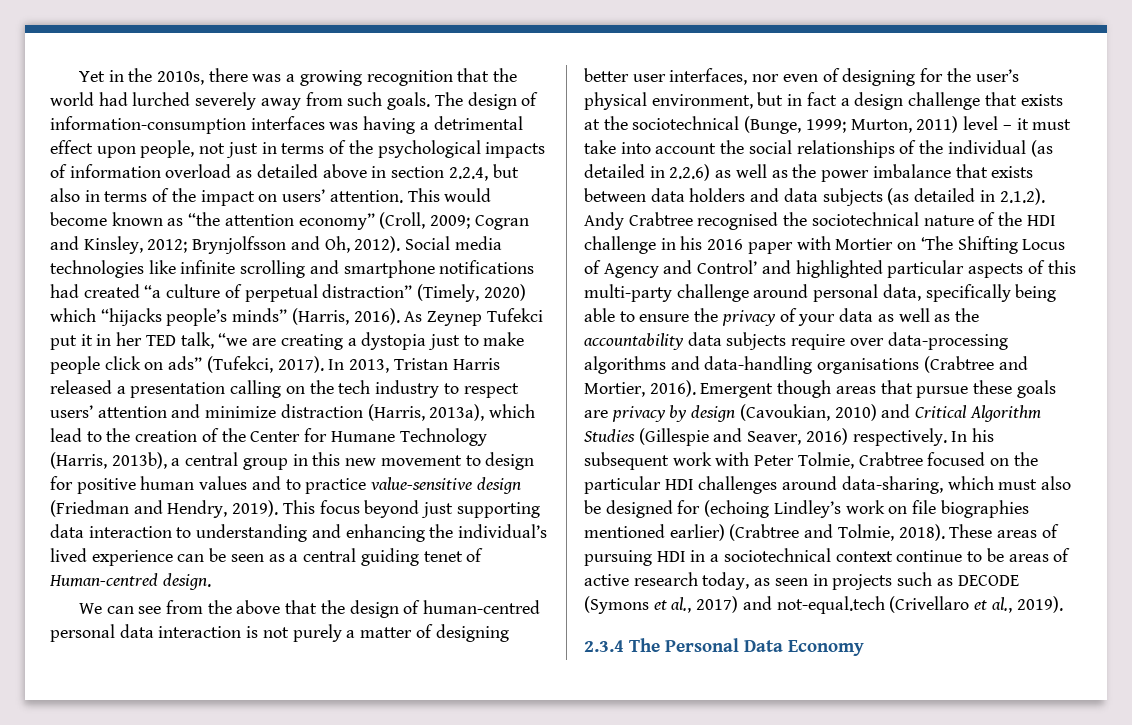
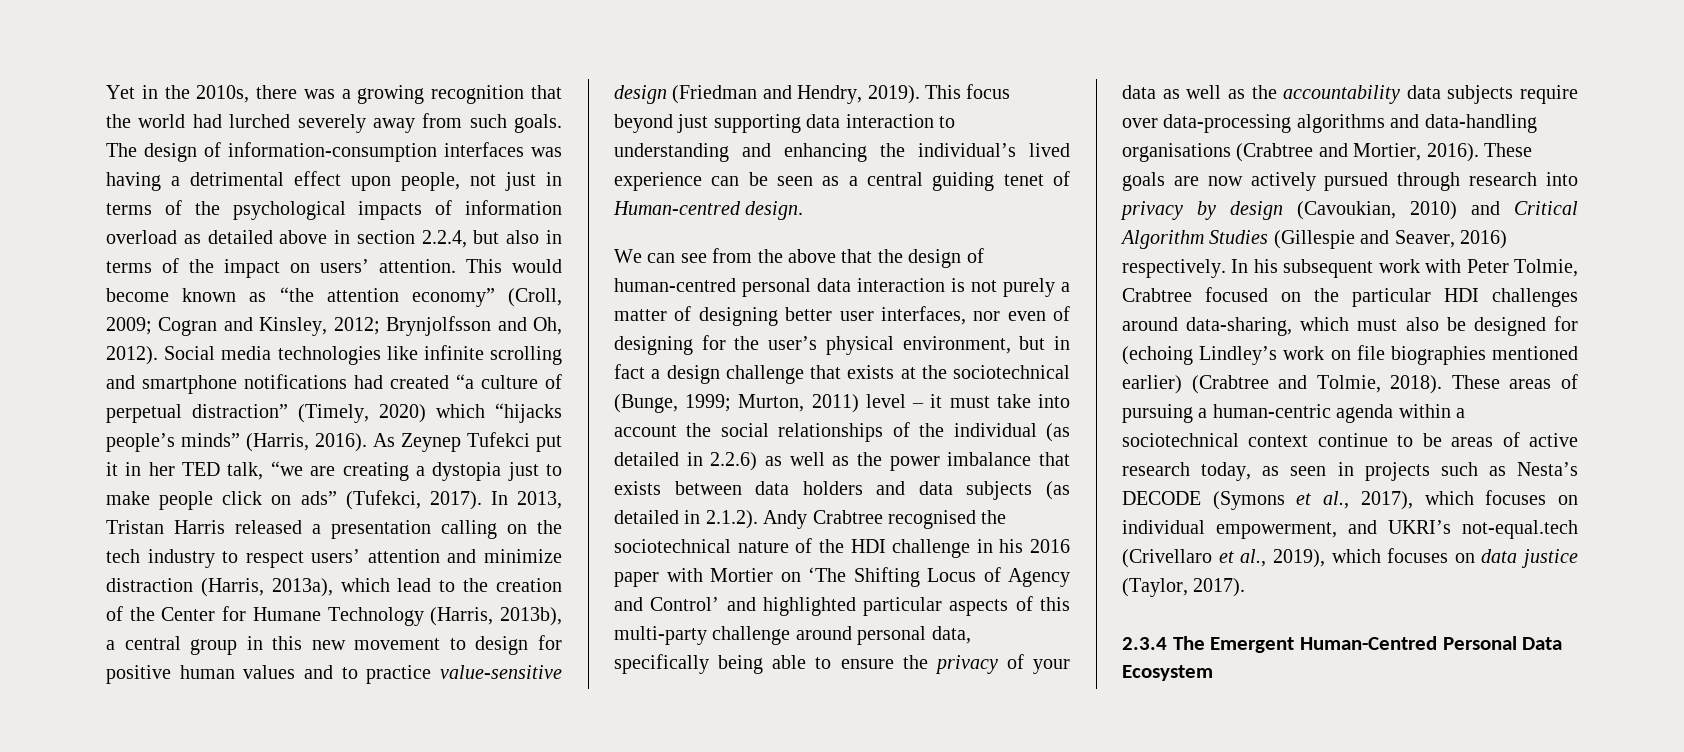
- Emergent though areas that pursue these goals are privacy by design (Cavoukian, 2010) and Critical Algorithm Studies (Gillespie and Seaver, 2016) respectively.
+ These goals are now actively pursued through research into privacy by design (Cavoukian, 2010) and Critical Algorithm Studies (Gillespie and Seaver, 2016) respectively.
- These areas of pursuing HDI in a sociotechnical context continue to be areas of active research today, as seen in projects such as DECODE (Symons et al., 2017) and not-equal.tech (Crivellaro et al., 2019).
+ These areas of pursuing a human-centric agenda within a sociotechnical context continue to be areas of active research today, as seen in projects such as Nesta’s DECODE (Symons et al., 2017), which focuses on individual empowerment, and UKRI’s not-equal.tech (Crivellaro et al., 2019), which focuses on data justice (Taylor, 2017).
- 2.3.4 The Personal Data Economy
+ 2.3.4 The Emergent Human-Centred Personal Data Ecosystem

